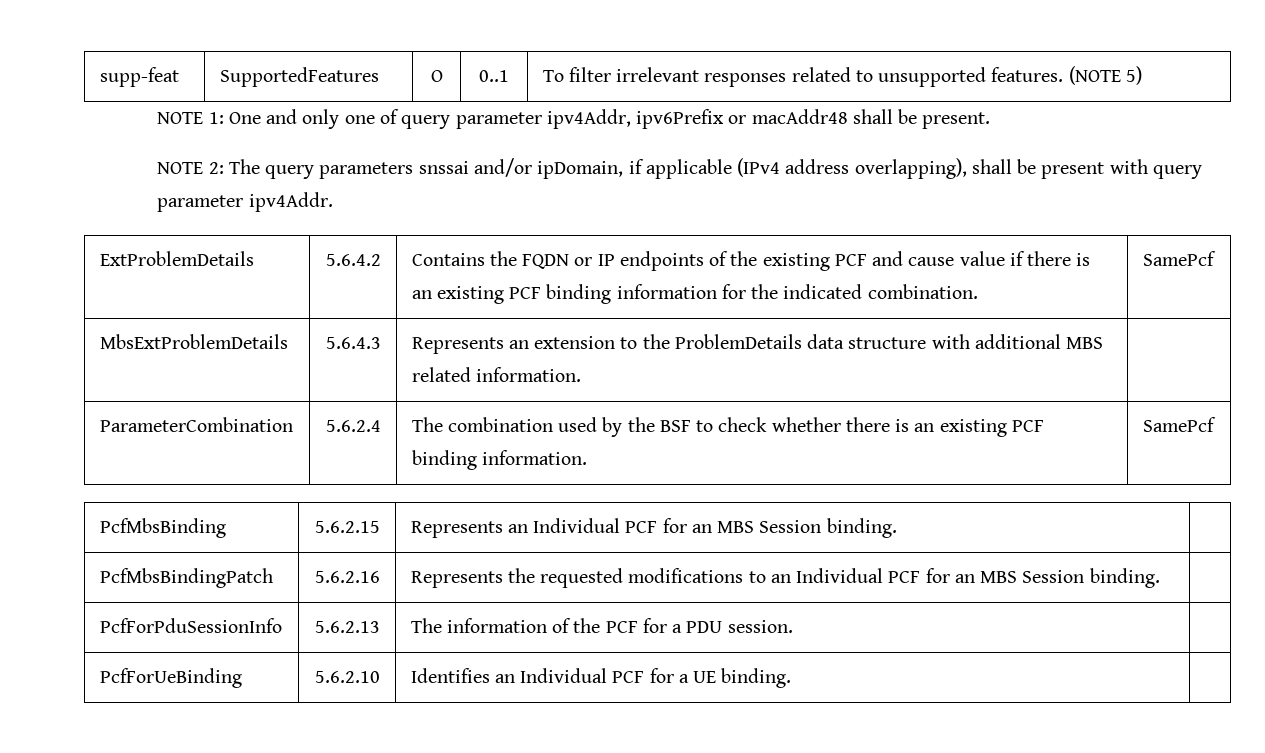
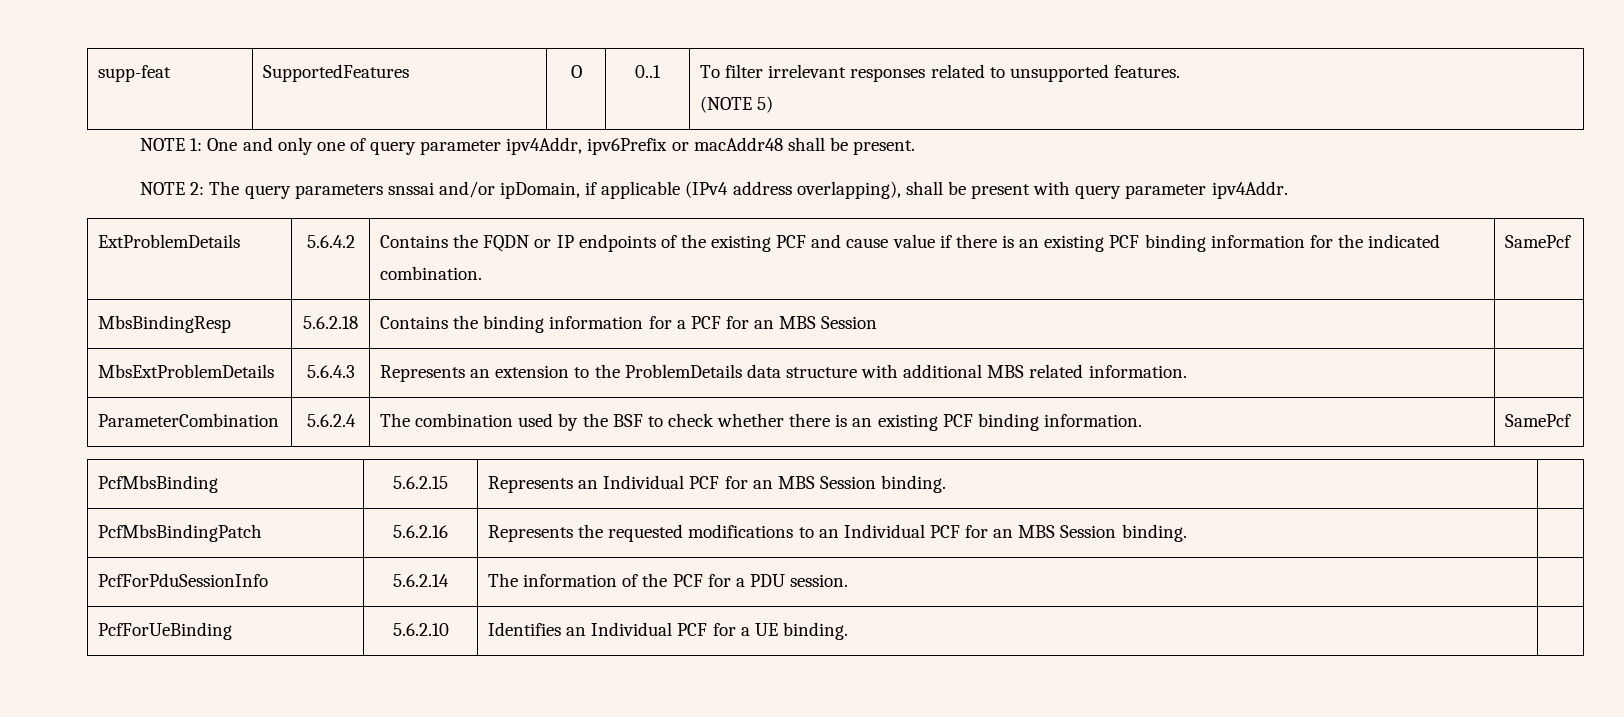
- supp-feat | SupportedFeatures | O | 0..1 | To filter irrelevant responses related to unsupported features. (NOTE 5)
+ supp-feat | SupportedFeatures | O | 0..1 | To filter irrelevant responses related to unsupported features.
+ (NOTE 5)
+ MbsBindingResp | 5.6.2.18 | Contains the binding information for a PCF for an MBS Session |
- PcfForPduSessionInfo | 5.6.2.13 | The information of the PCF for a PDU session. |
+ PcfForPduSessionInfo | 5.6.2.14 | The information of the PCF for a PDU session. |

